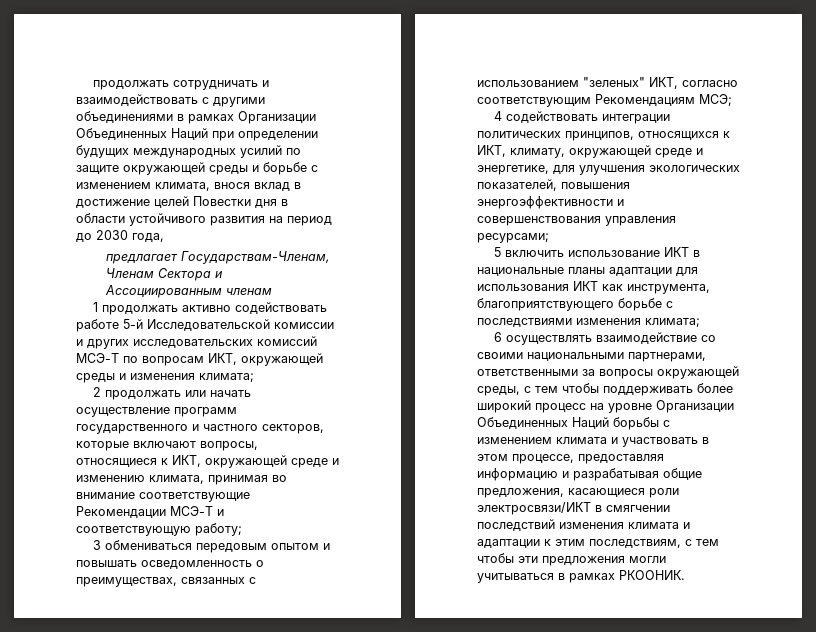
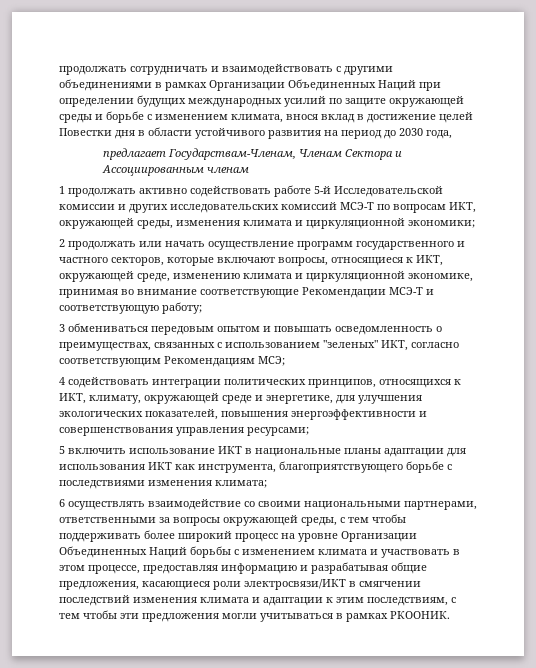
- 1 продолжать активно содействовать работе 5-й Исследовательской комиссии и других исследовательских комиссий МСЭ-Т по вопросам ИКТ, окружающей среды и изменения климата;
+ 1 продолжать активно содействовать работе 5-й Исследовательской комиссии и других исследовательских комиссий МСЭ-Т по вопросам ИКТ, окружающей среды, изменения климата и циркуляционной экономики;
- 2 продолжать или начать осуществление программ государственного и частного секторов, которые включают вопросы, относящиеся к ИКТ, окружающей среде и изменению климата, принимая во внимание соответствующие Рекомендации МСЭ-Т и соответствующую работу;
+ 2 продолжать или начать осуществление программ государственного и частного секторов, которые включают вопросы, относящиеся к ИКТ, окружающей среде, изменению климата и циркуляционной экономике, принимая во внимание соответствующие Рекомендации МСЭ-Т и соответствующую работу;

